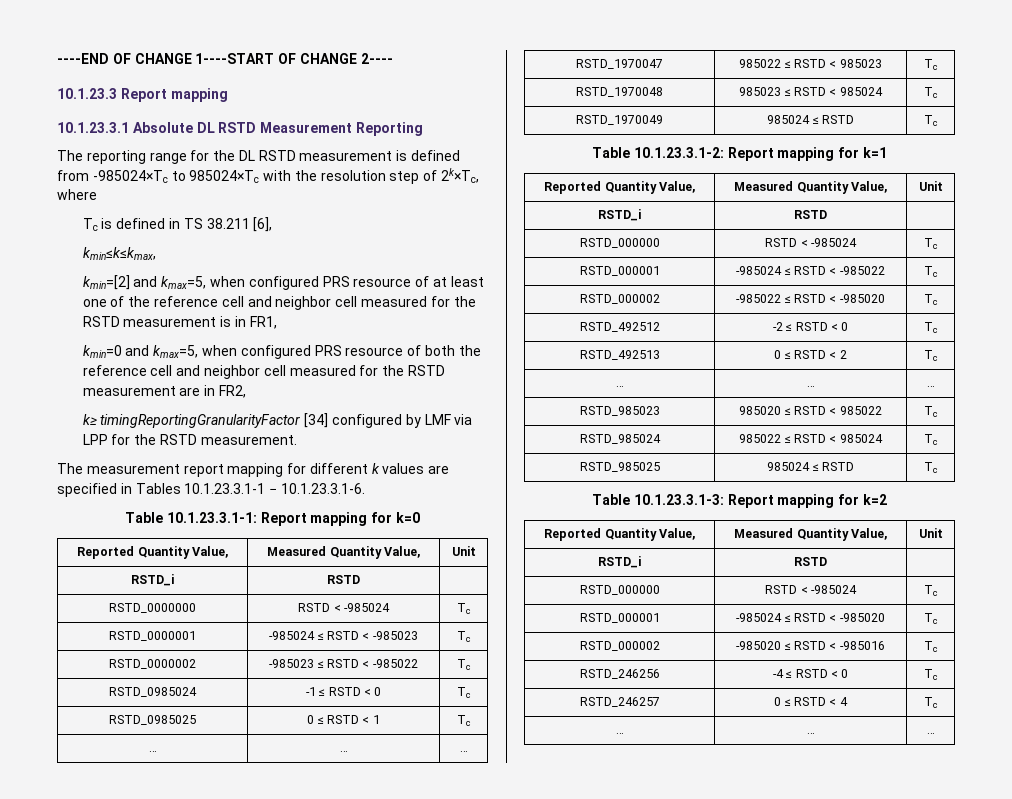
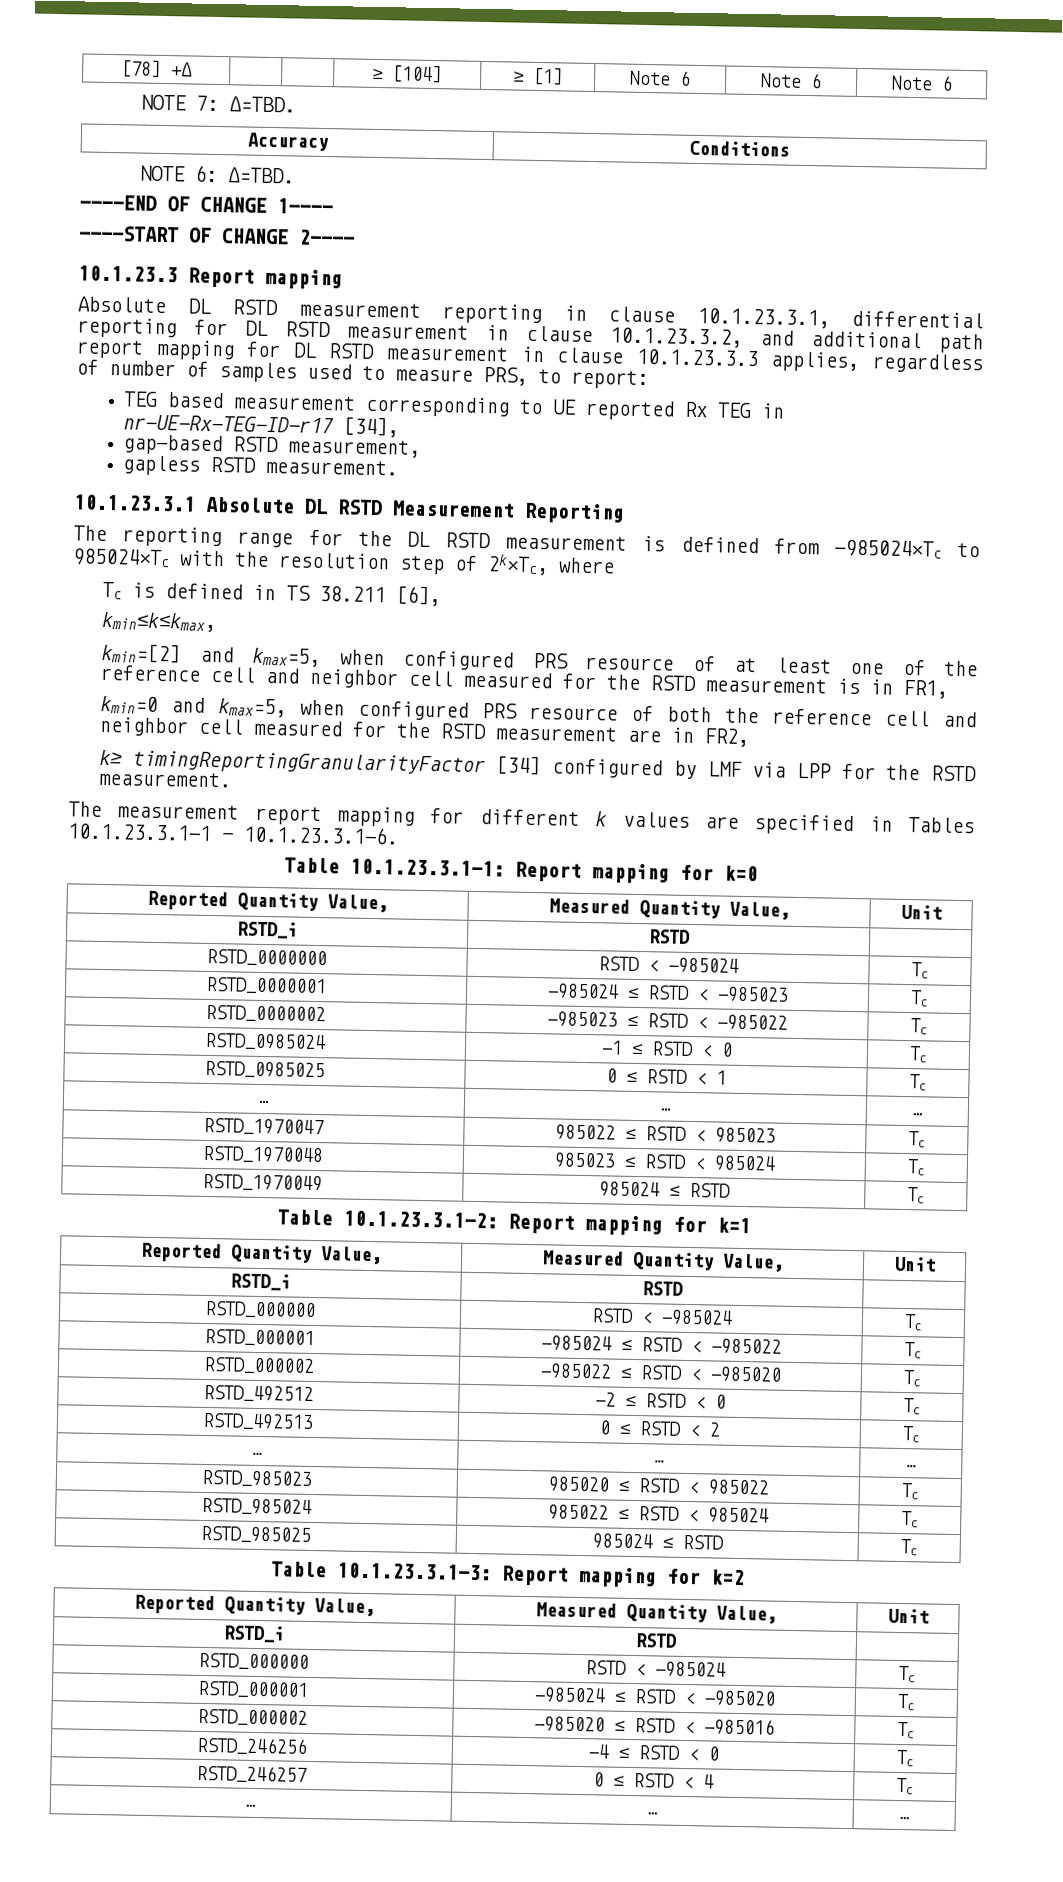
+ [78] +Δ | | | ≥ [104] | ≥ [1] | Note 6 | Note 6 | Note 6
+ NOTE 7: Δ=TBD.
+ Accuracy | Conditions
+ NOTE 6: Δ=TBD.
- ----END OF CHANGE 1----START OF CHANGE 2----
+ ----END OF CHANGE 1----
+ ----START OF CHANGE 2----
+ Absolute DL RSTD measurement reporting in clause 10.1.23.3.1, differential reporting for DL RSTD measurement in clause 10.1.23.3.2, and additional path report mapping for DL RSTD measurement in clause 10.1.23.3.3 applies, regardless of number of samples used to measure PRS, to report:
+ TEG based measurement corresponding to UE reported Rx TEG in nr-UE-Rx-TEG-ID-r17 [34],
+ gap-based RSTD measurement,
+ gapless RSTD measurement.

